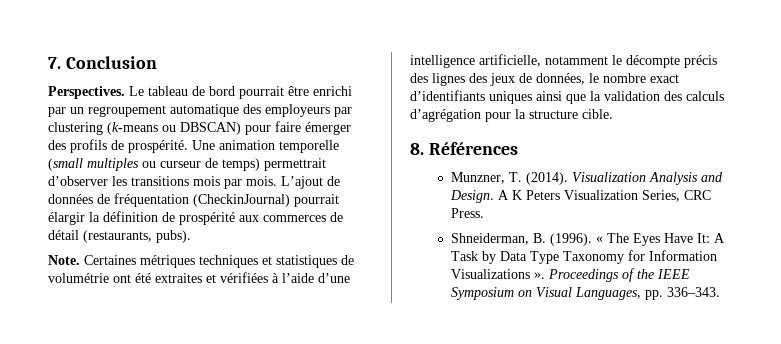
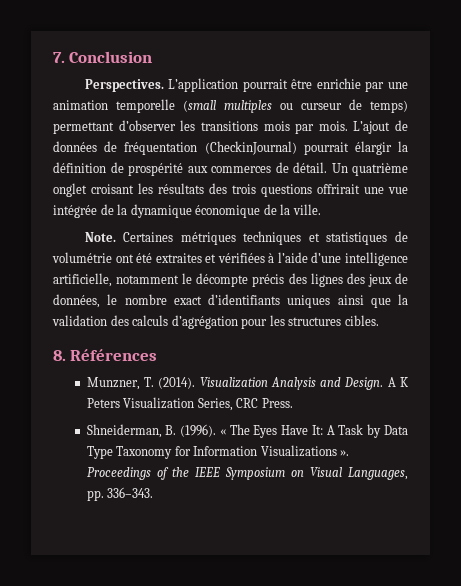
- Le tableau de bord pourrait être enrichi par un regroupement automatique des employeurs par clustering (k-means ou DBSCAN) pour faire émerger des profils de prospérité. Une animation temporelle (small multiples ou curseur de temps) permettrait d’observer les transitions mois par mois.
+ L’application pourrait être enrichie par une animation temporelle (small multiples ou curseur de temps) permettant d’observer les transitions mois par mois.
- L’ajout de données de fréquentation (CheckinJournal) pourrait élargir la définition de prospérité aux commerces de détail (restaurants, pubs).
+ L’ajout de données de fréquentation (CheckinJournal) pourrait élargir la définition de prospérité aux commerces de détail. Un quatrième onglet croisant les résultats des trois questions offrirait une vue intégrée de la dynamique économique de la ville.
- Certaines métriques techniques et statistiques de volumétrie ont été extraites et vérifiées à l’aide d’une intelligence artificielle, notamment le décompte précis des lignes des jeux de données, le nombre exact d’identifiants uniques ainsi que la validation des calculs d’agrégation pour la structure cible.
+ Certaines métriques techniques et statistiques de volumétrie ont été extraites et vérifiées à l’aide d’une intelligence artificielle, notamment le décompte précis des lignes des jeux de données, le nombre exact d’identifiants uniques ainsi que la validation des calculs d’agrégation pour les structures cibles.

